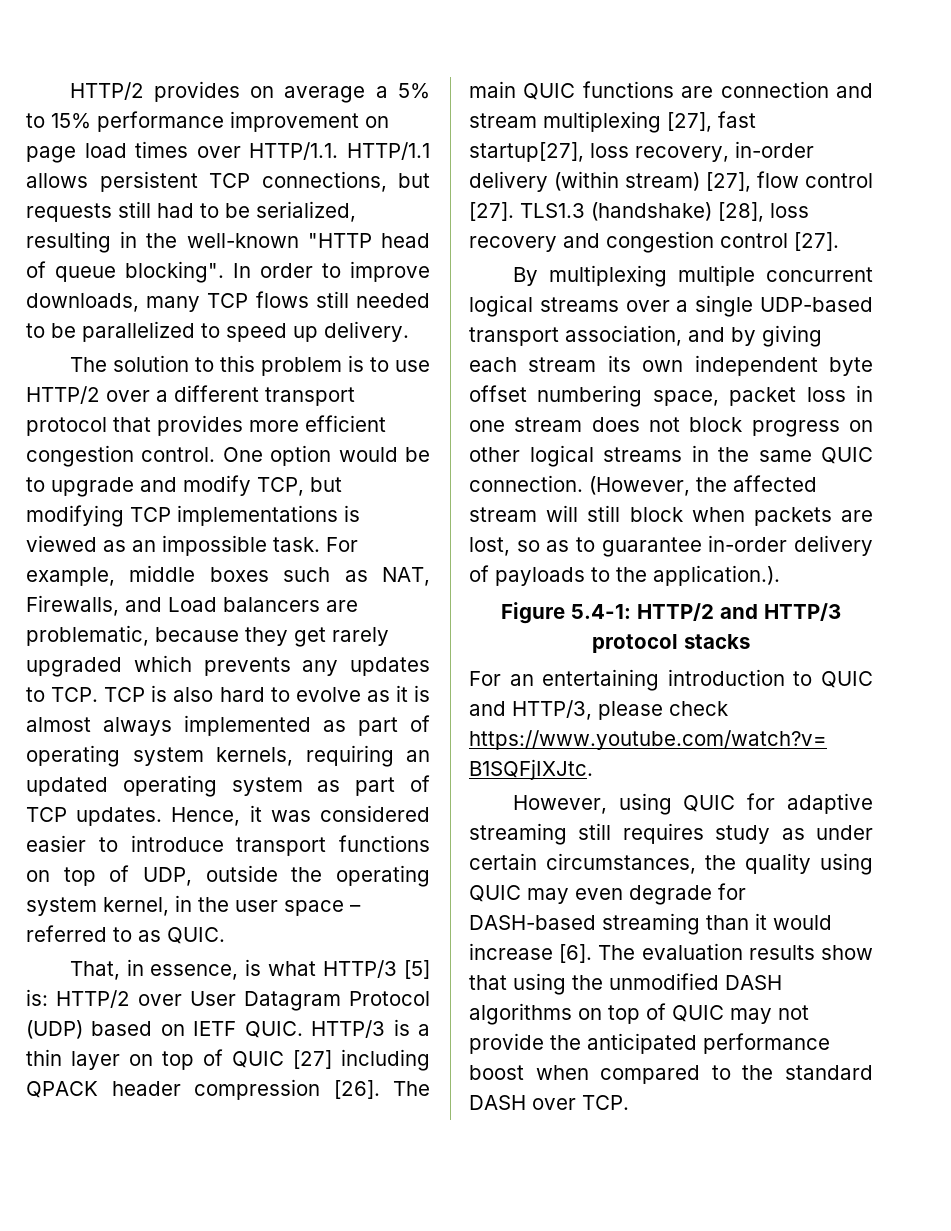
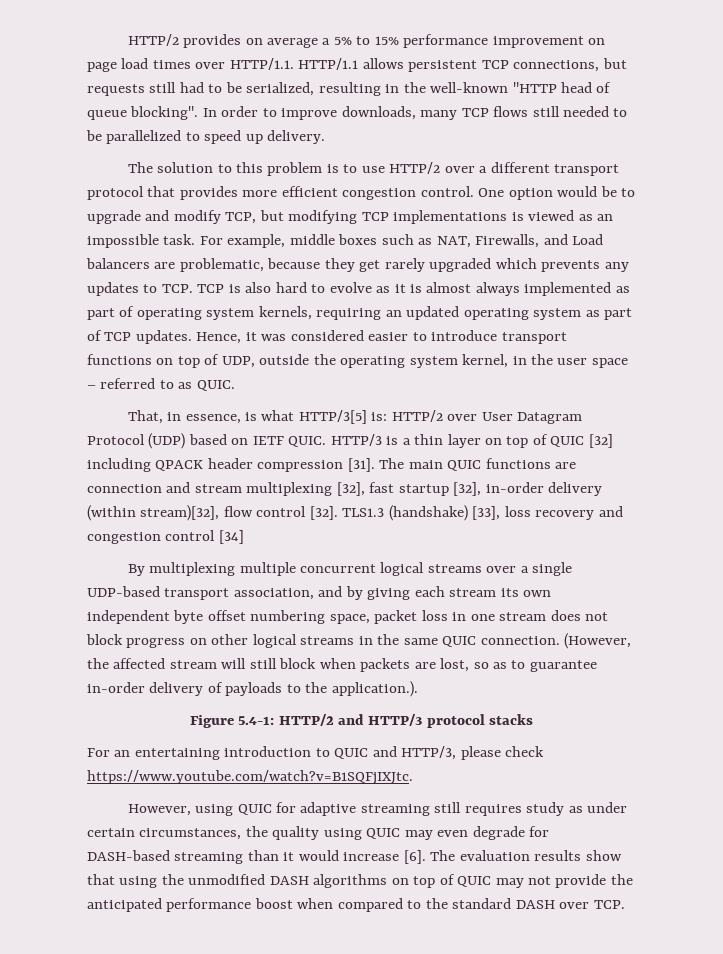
- That, in essence, is what HTTP/3 [5] is: HTTP/2 over User Datagram Protocol (UDP) based on IETF QUIC.
+ That, in essence, is what HTTP/3[5] is: HTTP/2 over User Datagram Protocol (UDP) based on IETF QUIC.
- HTTP/3 is a thin layer on top of QUIC [27] including QPACK header compression [26].
+ HTTP/3 is a thin layer on top of QUIC [32] including QPACK header compression [31].
- The main QUIC functions are connection and stream multiplexing [27], fast startup[27], loss recovery, in-order delivery (within stream) [27], flow control [27].
+ The main QUIC functions are connection and stream multiplexing [32], fast startup [32], in-order delivery (within stream)[32], flow control [32].
- TLS1.3 (handshake) [28], loss recovery and congestion control [27].
+ TLS1.3 (handshake) [33], loss recovery and congestion control [34]

